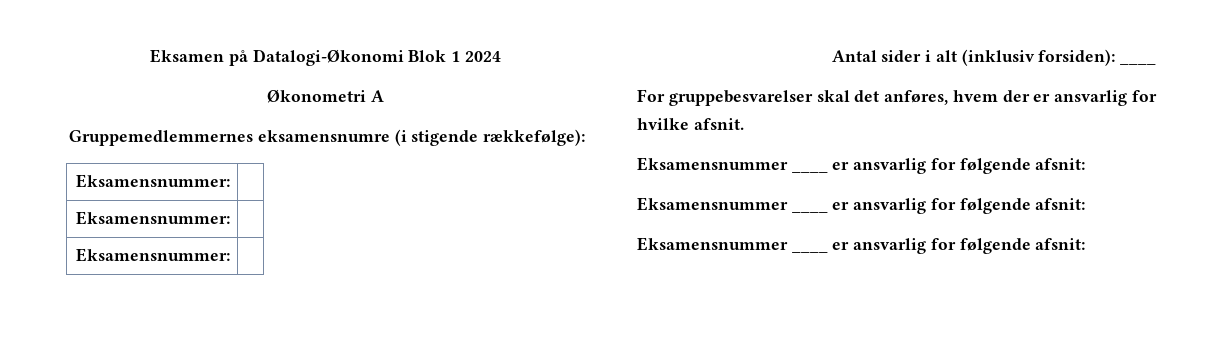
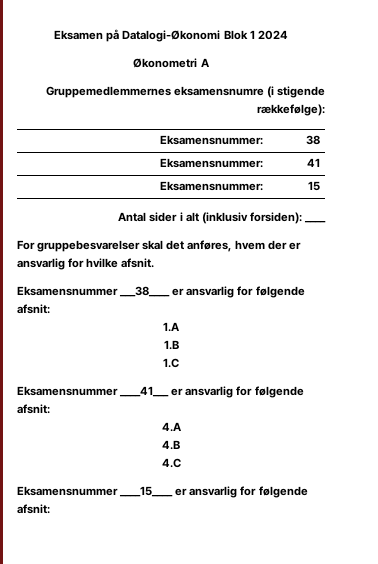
  Gruppemedlemmernes eksamensnumre (i stigende rækkefølge):
- Eksamensnummer: |
- Eksamensnummer: |
- Eksamensnummer: |
+ Eksamensnummer: | 38
+ Eksamensnummer: | 41
+ Eksamensnummer: | 15
  For gruppebesvarelser skal det anføres, hvem der er ansvarlig for hvilke afsnit.
- Eksamensnummer ____ er ansvarlig for følgende afsnit:
- Eksamensnummer ____ er ansvarlig for følgende afsnit:
- Eksamensnummer ____ er ansvarlig for følgende afsnit:
+ Eksamensnummer ___38____ er ansvarlig for følgende afsnit:
+ 1.A
+ 1.B
+ 1.C
+ Eksamensnummer ____41___ er ansvarlig for følgende afsnit:
+ 4.A
+ 4.B
+ 4.C
+ Eksamensnummer ____15____ er ansvarlig for følgende afsnit:

